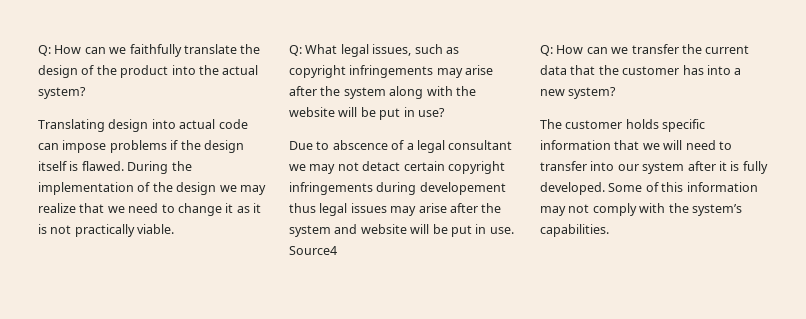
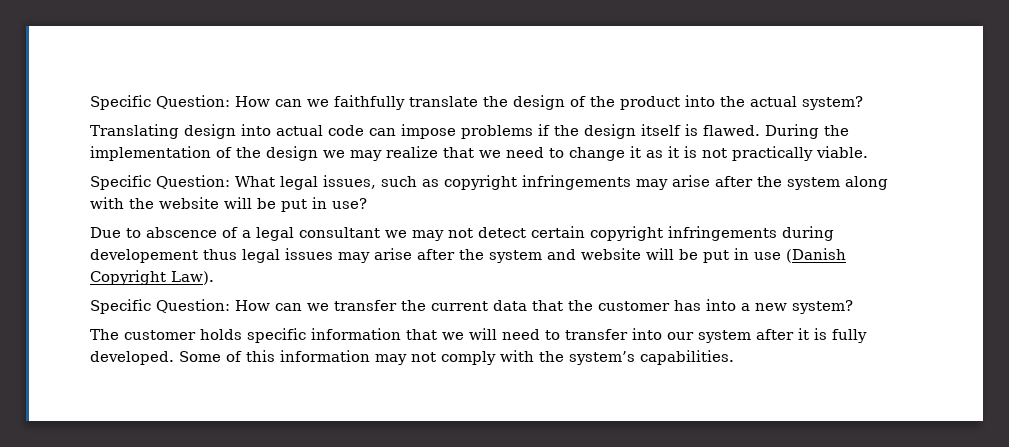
- Q: How can we faithfully translate the design of the product into the actual system?
+ Specific Question: How can we faithfully translate the design of the product into the actual system?
- Q: What legal issues, such as copyright infringements may arise after the system along with the website will be put in use?
+ Specific Question: What legal issues, such as copyright infringements may arise after the system along with the website will be put in use?
- Due to abscence of a legal consultant we may not detact certain copyright infringements during developement thus legal issues may arise after the system and website will be put in use. Source4
- Q: How can we transfer the current data that the customer has into a new system?
+ Due to abscence of a legal consultant we may not detect certain copyright infringements during developement thus legal issues may arise after the system and website will be put in use (Danish Copyright Law).
+ Specific Question: How can we transfer the current data that the customer has into a new system?

